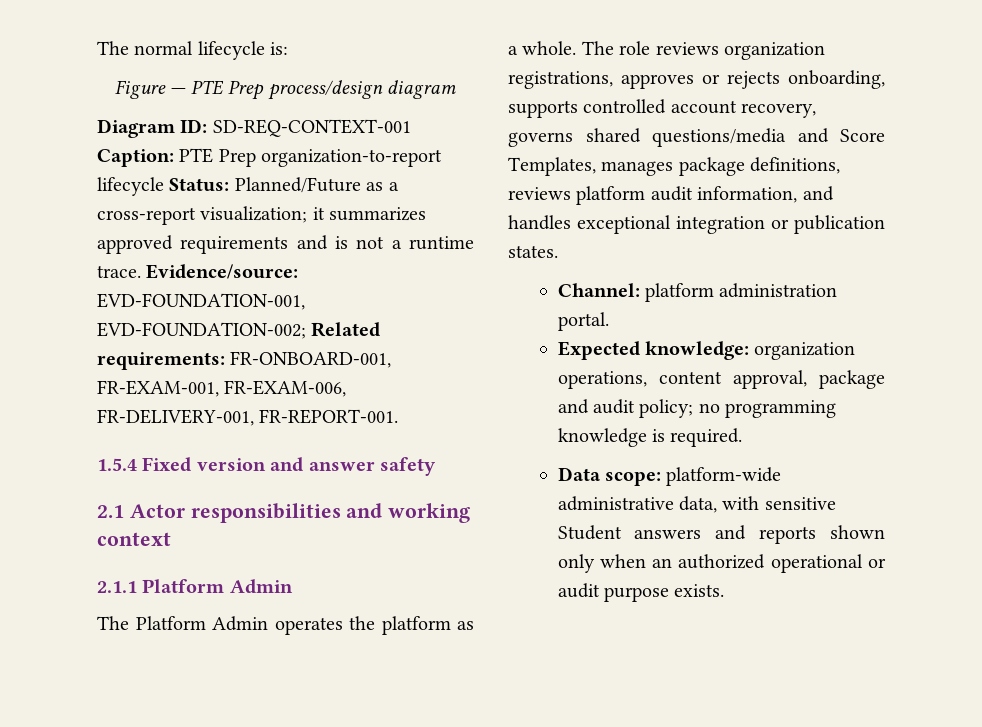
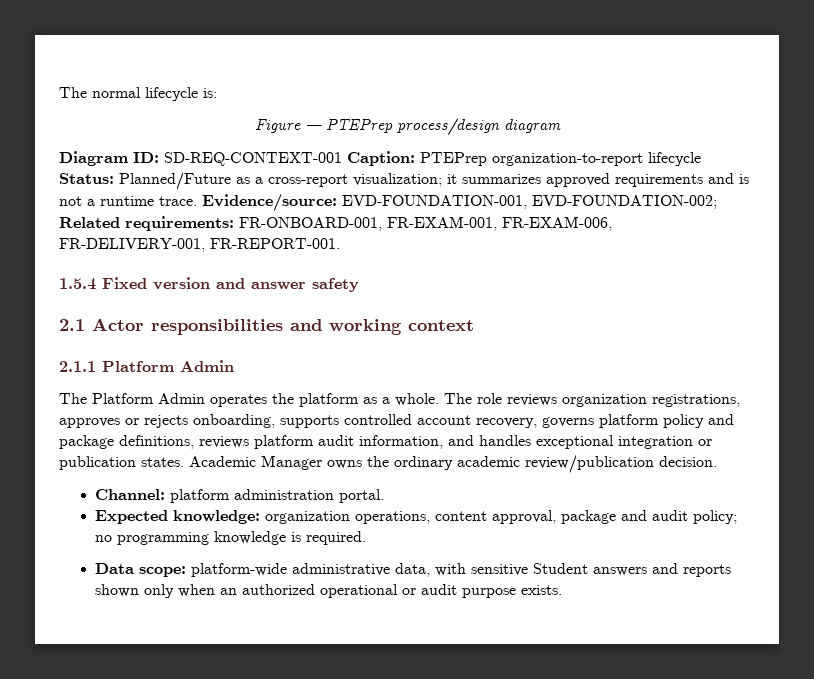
- Figure — PTE Prep process/design diagram
+ Figure — PTEPrep process/design diagram
- Diagram ID: SD-REQ-CONTEXT-001 Caption: PTE Prep organization-to-report lifecycle Status: Planned/Future as a cross-report visualization; it summarizes approved requirements and is not a runtime trace.
+ Diagram ID: SD-REQ-CONTEXT-001 Caption: PTEPrep organization-to-report lifecycle Status: Planned/Future as a cross-report visualization; it summarizes approved requirements and is not a runtime trace.
- The role reviews organization registrations, approves or rejects onboarding, supports controlled account recovery, governs shared questions/media and Score Templates, manages package definitions, reviews platform audit information, and handles exceptional integration or publication states.
+ The role reviews organization registrations, approves or rejects onboarding, supports controlled account recovery, governs platform policy and package definitions, reviews platform audit information, and handles exceptional integration or publication states. Academic Manager owns the ordinary academic review/publication decision.

